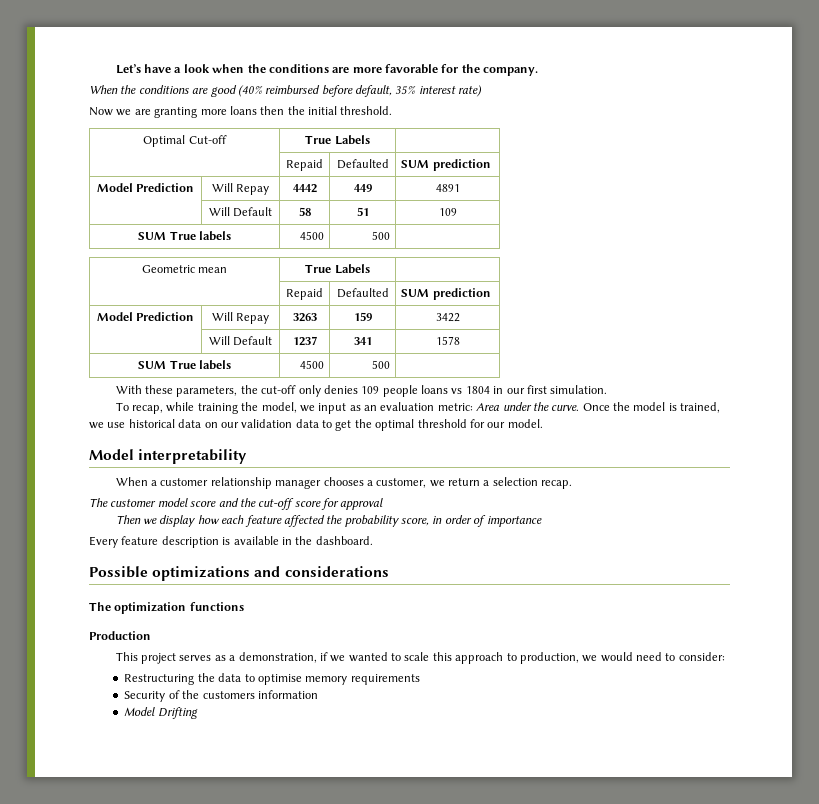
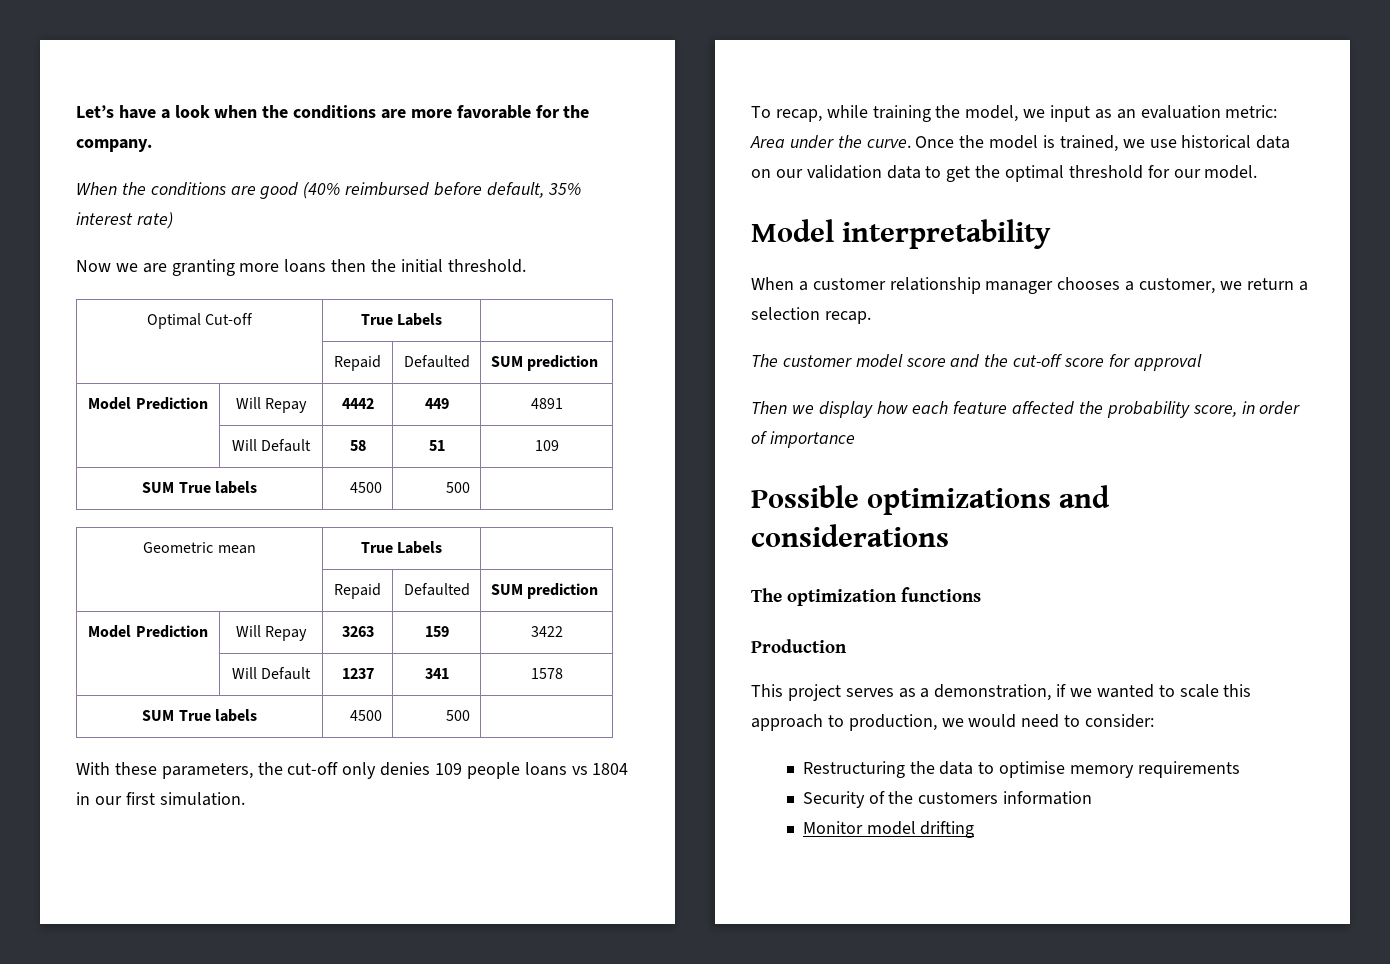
- Every feature description is available in the dashboard.
- Model Drifting
+ Monitor model drifting

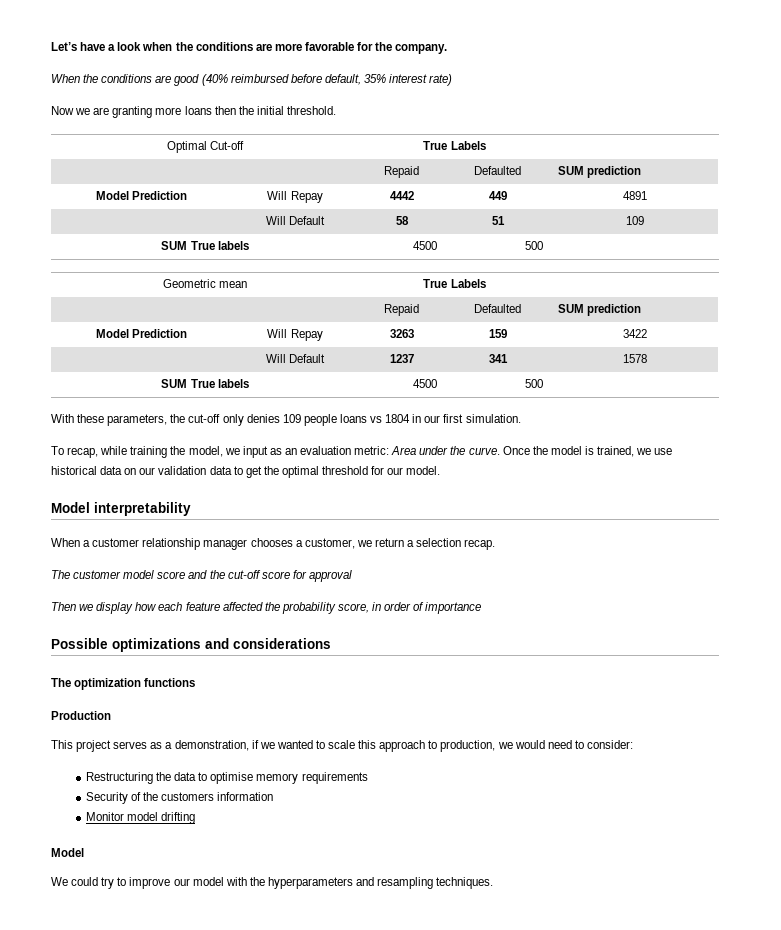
  Monitor model drifting
+ Model
+ We could try to improve our model with the hyperparameters and resampling techniques.

